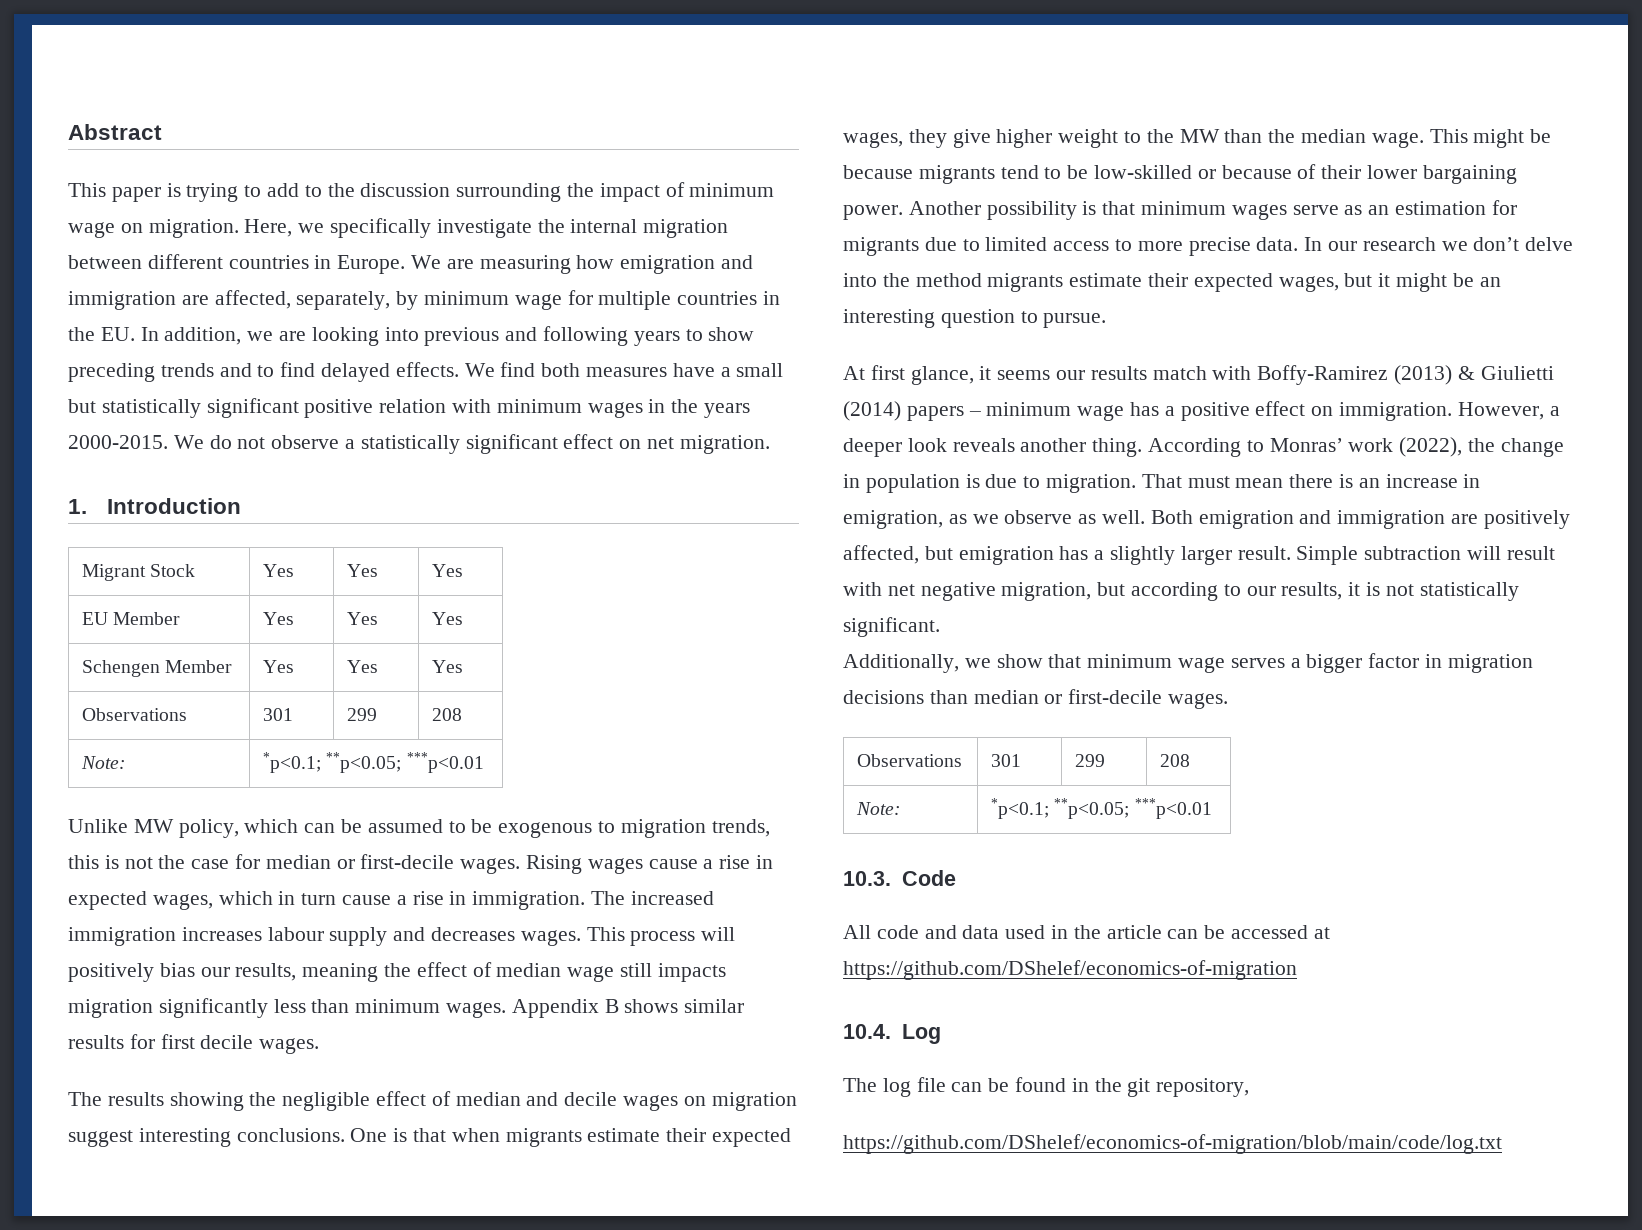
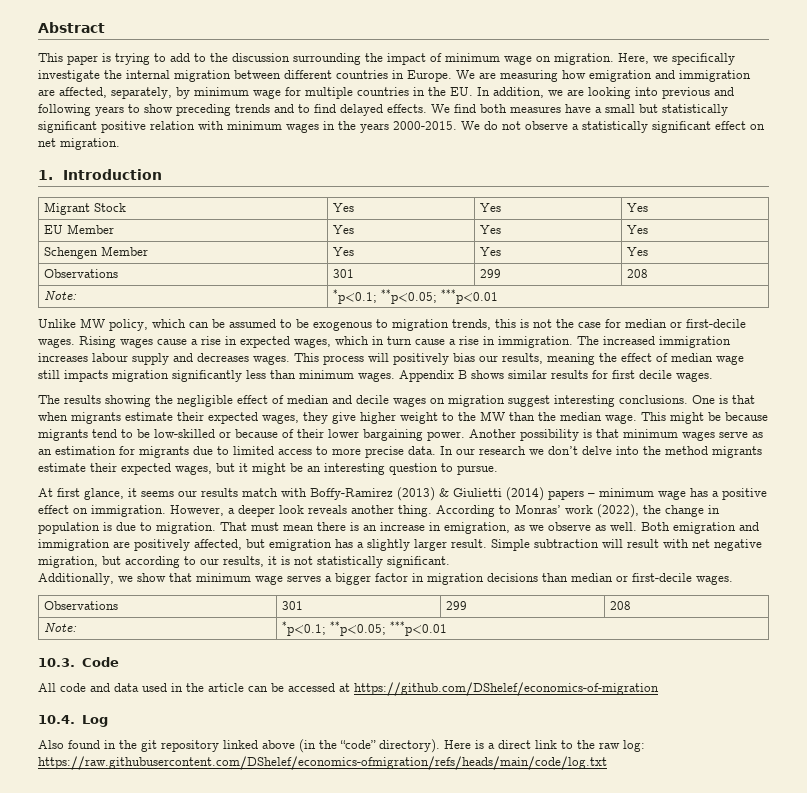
- The log file can be found in the git repository,
- https://github.com/DShelef/economics-of-migration/blob/main/code/log.txt
+ Also found in the git repository linked above (in the “code” directory). Here is a direct link to the raw log: https://raw.githubusercontent.com/DShelef/economics-ofmigration/refs/heads/main/code/log.txt

